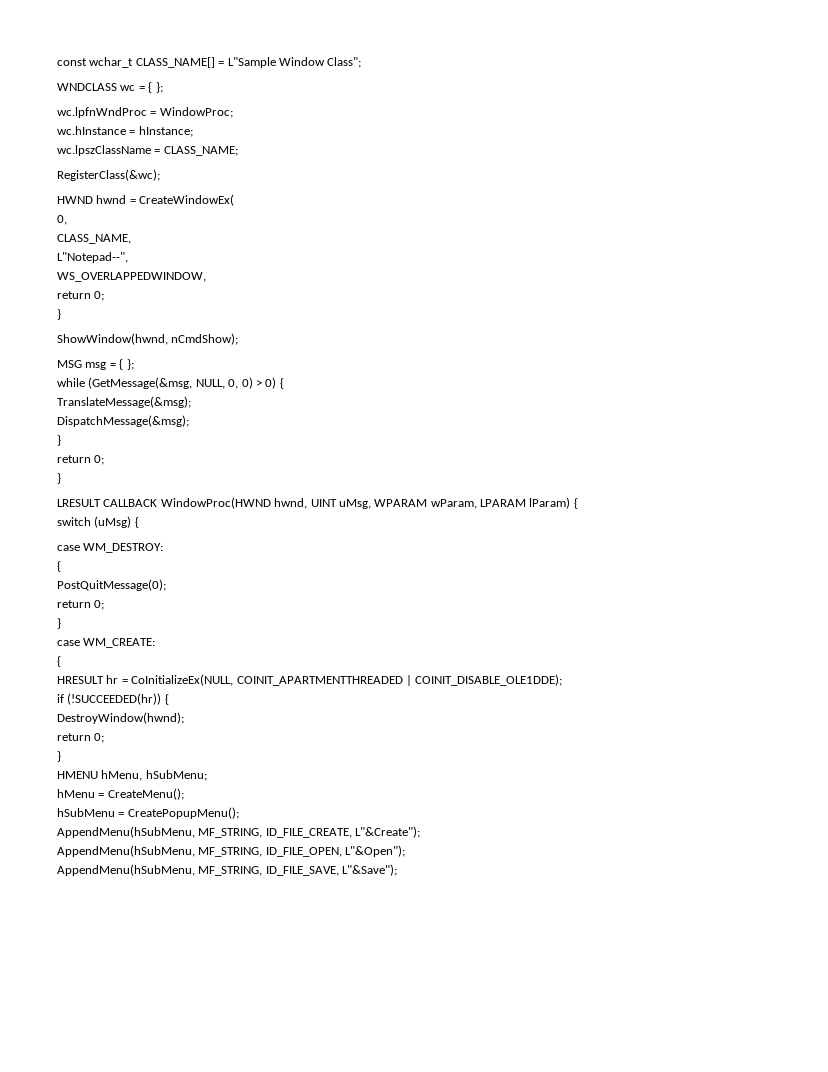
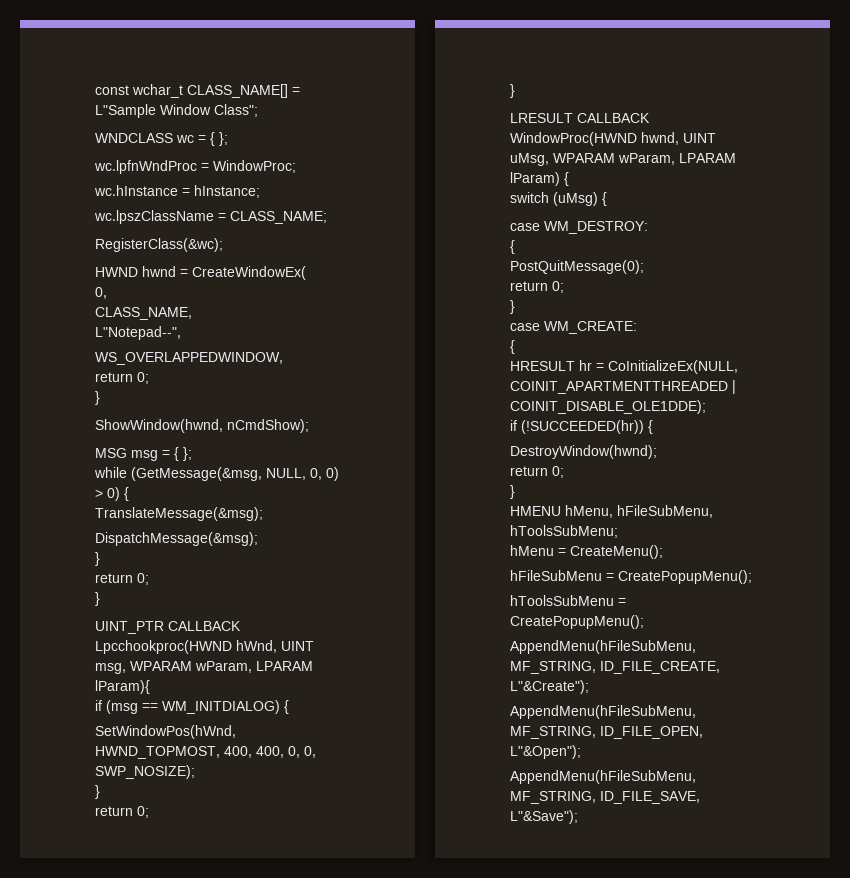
+ UINT_PTR CALLBACK Lpcchookproc(HWND hWnd, UINT msg, WPARAM wParam, LPARAM lParam){
+ if (msg == WM_INITDIALOG) {
+ SetWindowPos(hWnd, HWND_TOPMOST, 400, 400, 0, 0, SWP_NOSIZE);
+ }
+ return 0;
+ }
- HMENU hMenu, hSubMenu;
+ HMENU hMenu, hFileSubMenu, hToolsSubMenu;
- hSubMenu = CreatePopupMenu();
- AppendMenu(hSubMenu, MF_STRING, ID_FILE_CREATE, L"&Create");
+ hFileSubMenu = CreatePopupMenu();
+ hToolsSubMenu = CreatePopupMenu();
+ AppendMenu(hFileSubMenu, MF_STRING, ID_FILE_CREATE, L"&Create");
- AppendMenu(hSubMenu, MF_STRING, ID_FILE_OPEN, L"&Open");
+ AppendMenu(hFileSubMenu, MF_STRING, ID_FILE_OPEN, L"&Open");
- AppendMenu(hSubMenu, MF_STRING, ID_FILE_SAVE, L"&Save");
+ AppendMenu(hFileSubMenu, MF_STRING, ID_FILE_SAVE, L"&Save");

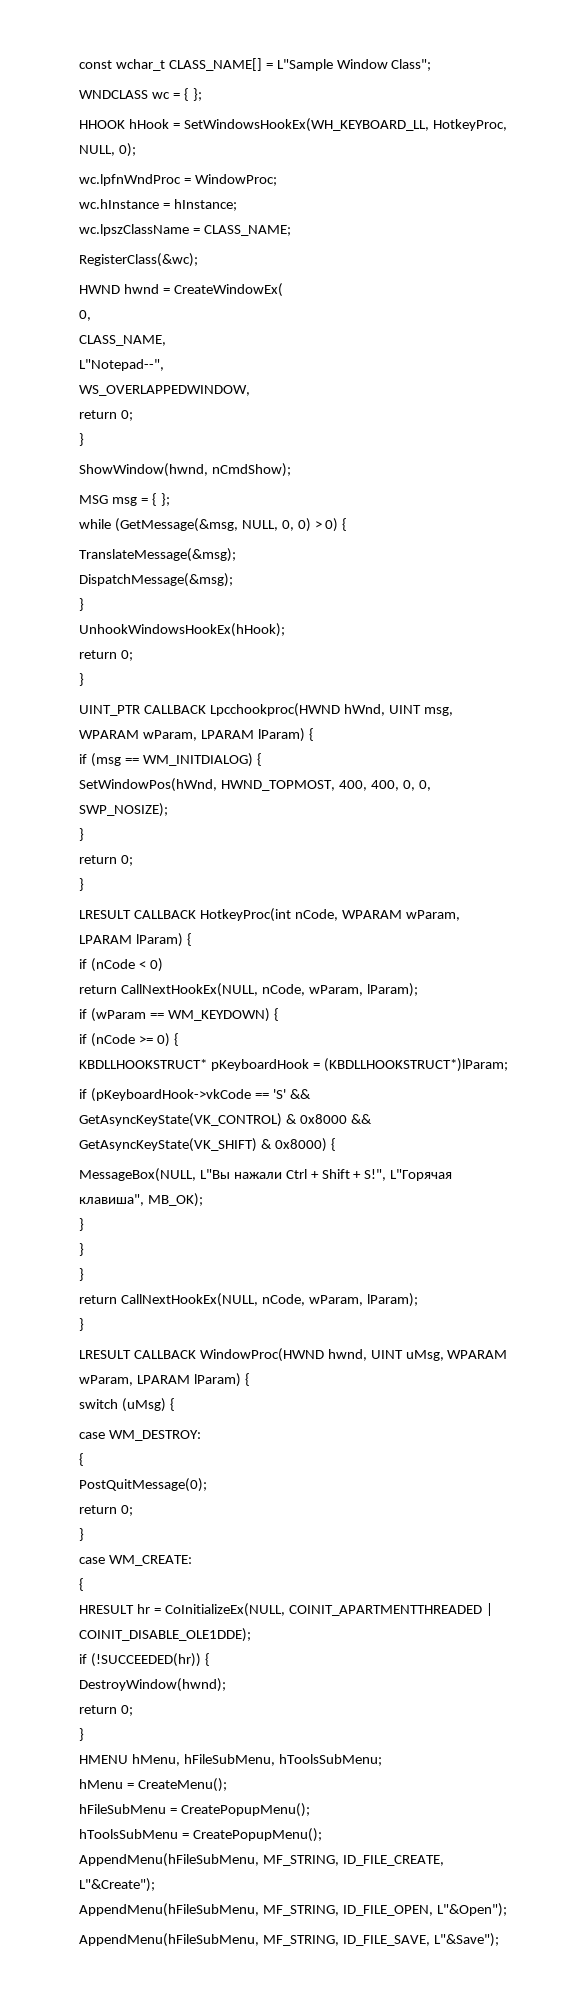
+ HHOOK hHook = SetWindowsHookEx(WH_KEYBOARD_LL, HotkeyProc, NULL, 0);
+ UnhookWindowsHookEx(hHook);
- UINT_PTR CALLBACK Lpcchookproc(HWND hWnd, UINT msg, WPARAM wParam, LPARAM lParam){
+ UINT_PTR CALLBACK Lpcchookproc(HWND hWnd, UINT msg, WPARAM wParam, LPARAM lParam) {
+ LRESULT CALLBACK HotkeyProc(int nCode, WPARAM wParam, LPARAM lParam) {
+ if (nCode < 0)
+ return CallNextHookEx(NULL, nCode, wParam, lParam);
+ if (wParam == WM_KEYDOWN) {
+ if (nCode >= 0) {
+ KBDLLHOOKSTRUCT* pKeyboardHook = (KBDLLHOOKSTRUCT*)lParam;
+ if (pKeyboardHook->vkCode == 'S' && GetAsyncKeyState(VK_CONTROL) & 0x8000 && GetAsyncKeyState(VK_SHIFT) & 0x8000) {
+ MessageBox(NULL, L"Вы нажали Ctrl + Shift + S!", L"Горячая клавиша", MB_OK);
+ }
+ }
+ }
+ return CallNextHookEx(NULL, nCode, wParam, lParam);
+ }

